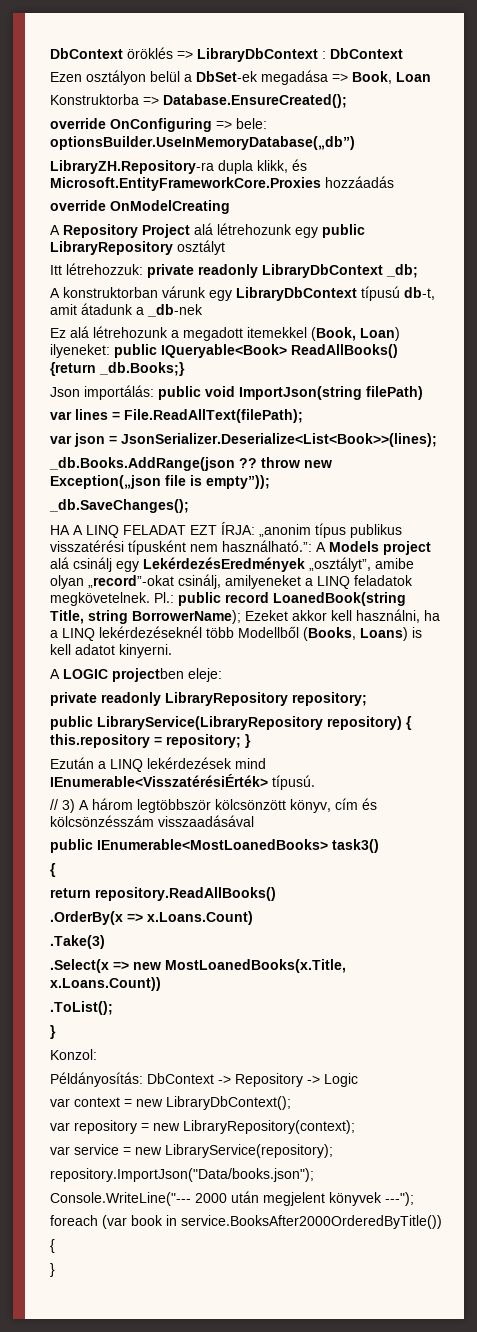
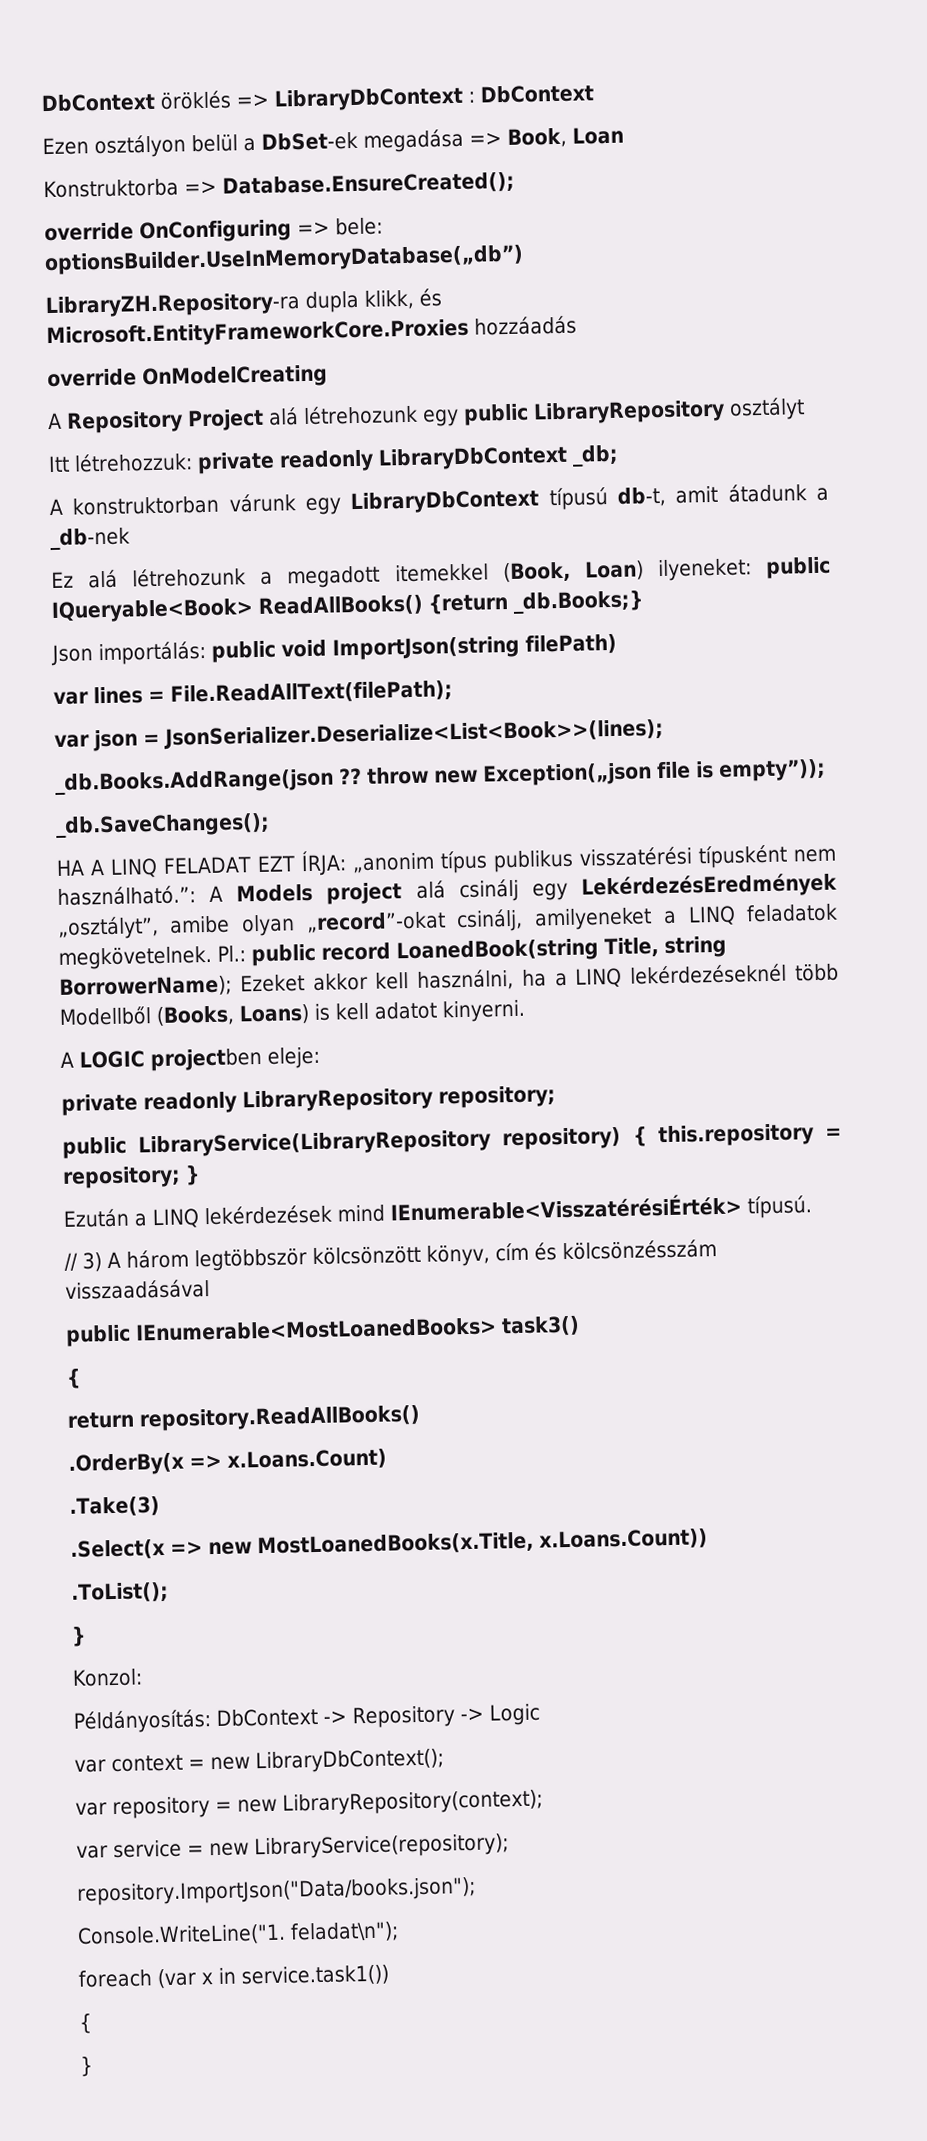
- Console.WriteLine("--- 2000 után megjelent könyvek ---");
+ Console.WriteLine("1. feladat\n");
- foreach (var book in service.BooksAfter2000OrderedByTitle())
+ foreach (var x in service.task1())

